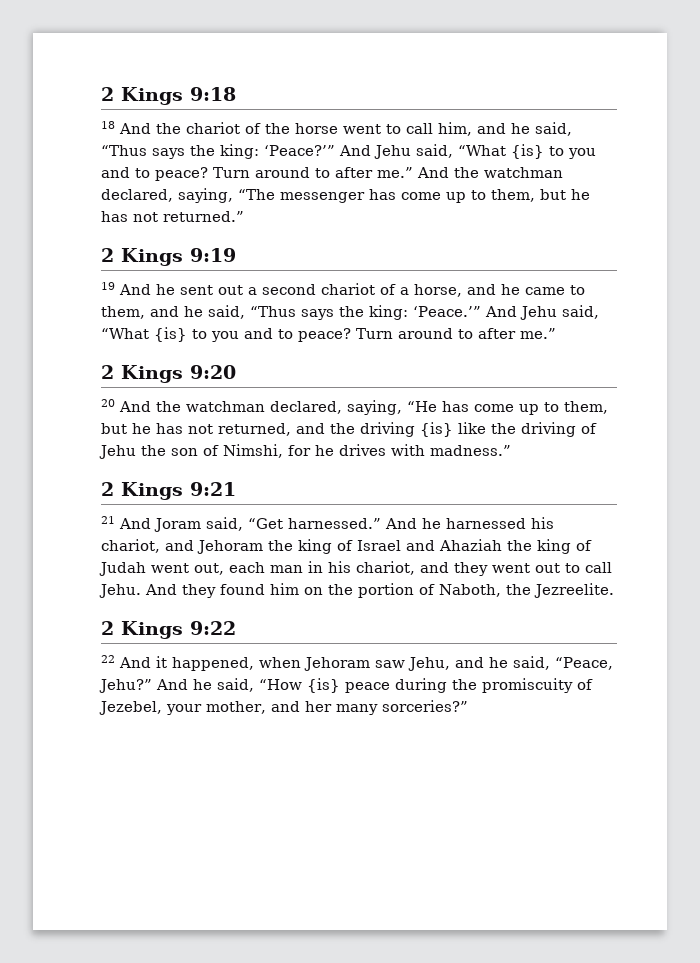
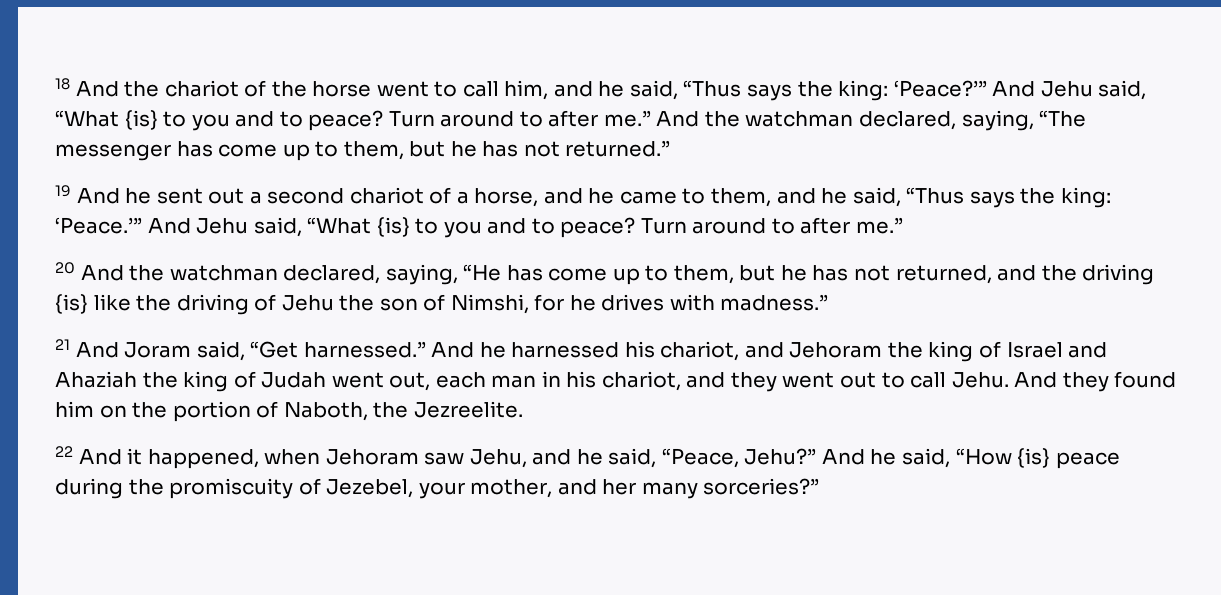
- 2 Kings 9:18
- 2 Kings 9:19
- 2 Kings 9:20
- 2 Kings 9:21
- 2 Kings 9:22

